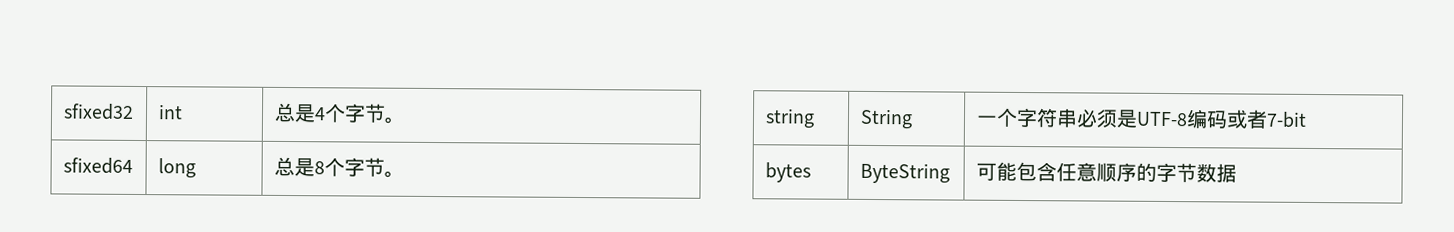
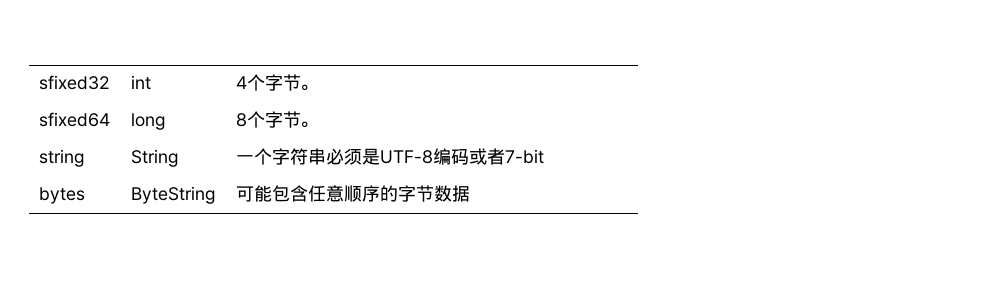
- sfixed32 | int | 总是4个字节。
+ sfixed32 | int | 4个字节。
- sfixed64 | long | 总是8个字节。
+ sfixed64 | long | 8个字节。

